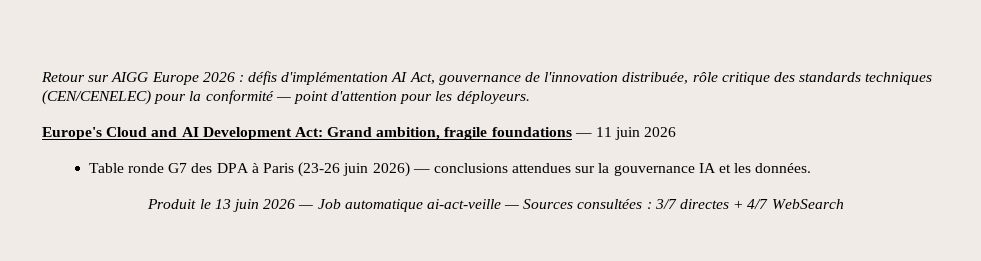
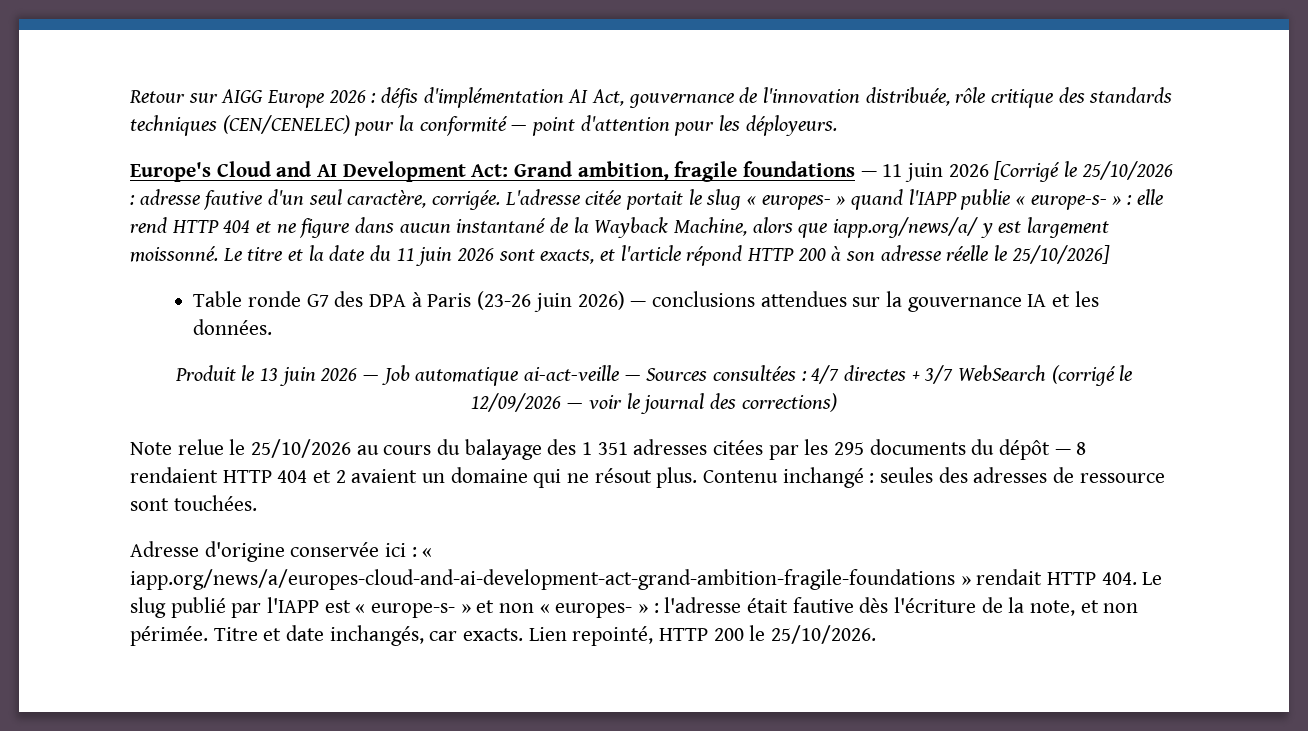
- Europe's Cloud and AI Development Act: Grand ambition, fragile foundations — 11 juin 2026
+ Europe's Cloud and AI Development Act: Grand ambition, fragile foundations — 11 juin 2026 [Corrigé le 25/10/2026 : adresse fautive d'un seul caractère, corrigée. L'adresse citée portait le slug « europes- » quand l'IAPP publie « europe-s- » : elle rend HTTP 404 et ne figure dans aucun instantané de la Wayback Machine, alors que iapp.org/news/a/ y est largement moissonné. Le titre et la date du 11 juin 2026 sont exacts, et l'article répond HTTP 200 à son adresse réelle le 25/10/2026]
- Produit le 13 juin 2026 — Job automatique ai-act-veille — Sources consultées : 3/7 directes + 4/7 WebSearch
+ Produit le 13 juin 2026 — Job automatique ai-act-veille — Sources consultées : 4/7 directes + 3/7 WebSearch (corrigé le 12/09/2026 — voir le journal des corrections)
+ Note relue le 25/10/2026 au cours du balayage des 1 351 adresses citées par les 295 documents du dépôt — 8 rendaient HTTP 404 et 2 avaient un domaine qui ne résout plus. Contenu inchangé : seules des adresses de ressource sont touchées.
+ Adresse d'origine conservée ici : « iapp.org/news/a/europes-cloud-and-ai-development-act-grand-ambition-fragile-foundations » rendait HTTP 404. Le slug publié par l'IAPP est « europe-s- » et non « europes- » : l'adresse était fautive dès l'écriture de la note, et non périmée. Titre et date inchangés, car exacts. Lien repointé, HTTP 200 le 25/10/2026.

